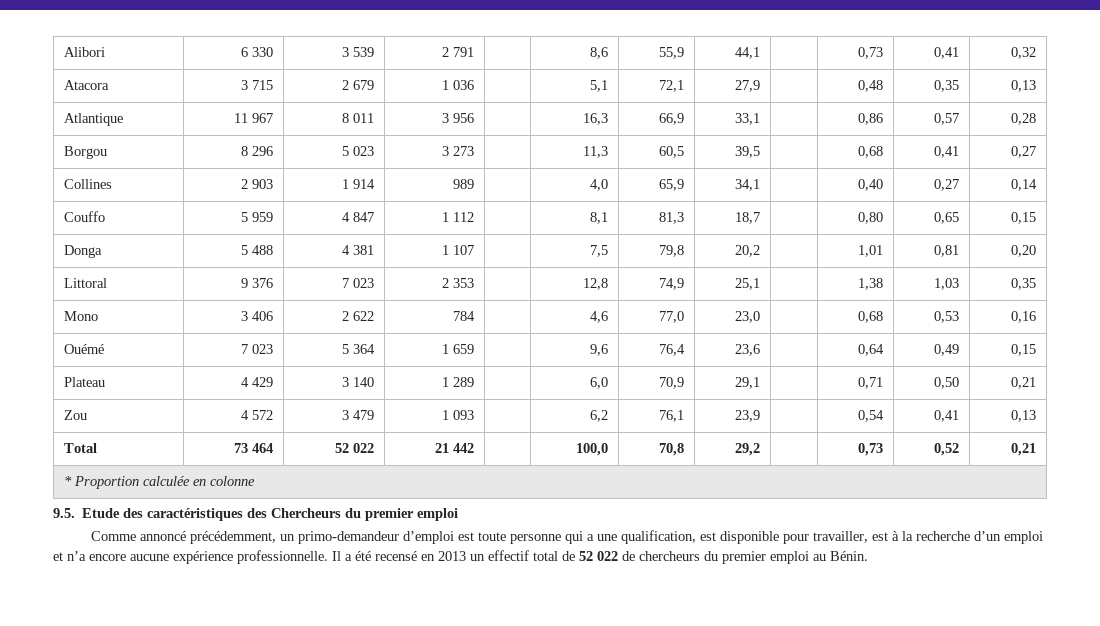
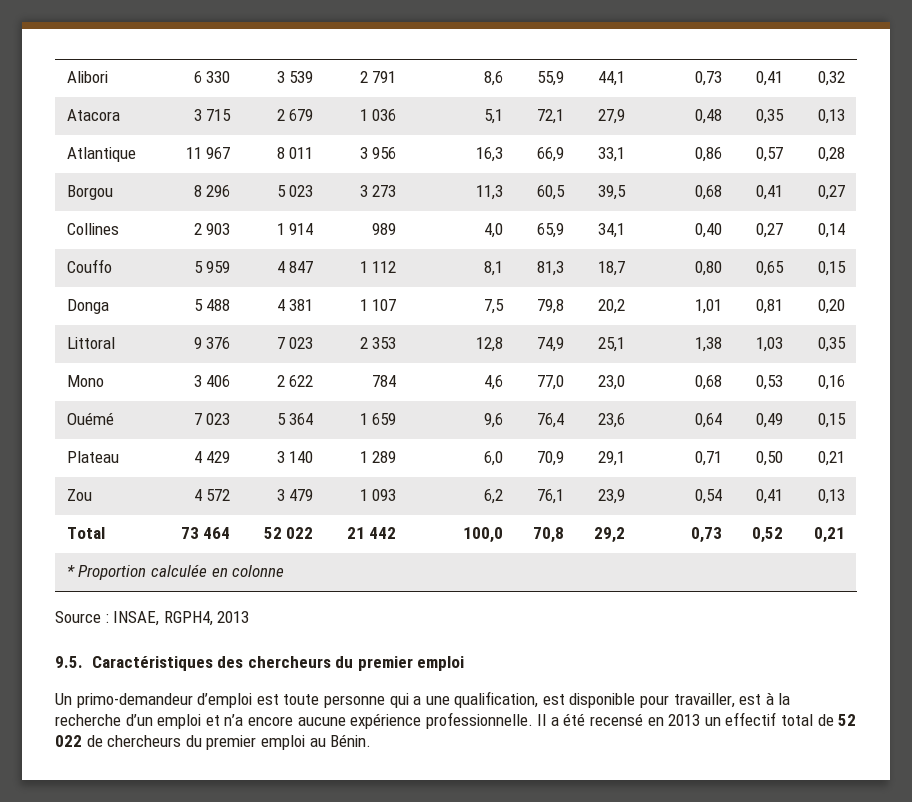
- 9.5. Etude des caractéristiques des Chercheurs du premier emploi
+ Source : INSAE, RGPH4, 2013
+ 9.5. Caractéristiques des chercheurs du premier emploi
- Comme annoncé précédemment, un primo-demandeur d’emploi est toute personne qui a une qualification, est disponible pour travailler, est à la recherche d’un emploi et n’a encore aucune expérience professionnelle.
+ Un primo-demandeur d’emploi est toute personne qui a une qualification, est disponible pour travailler, est à la recherche d’un emploi et n’a encore aucune expérience professionnelle.

